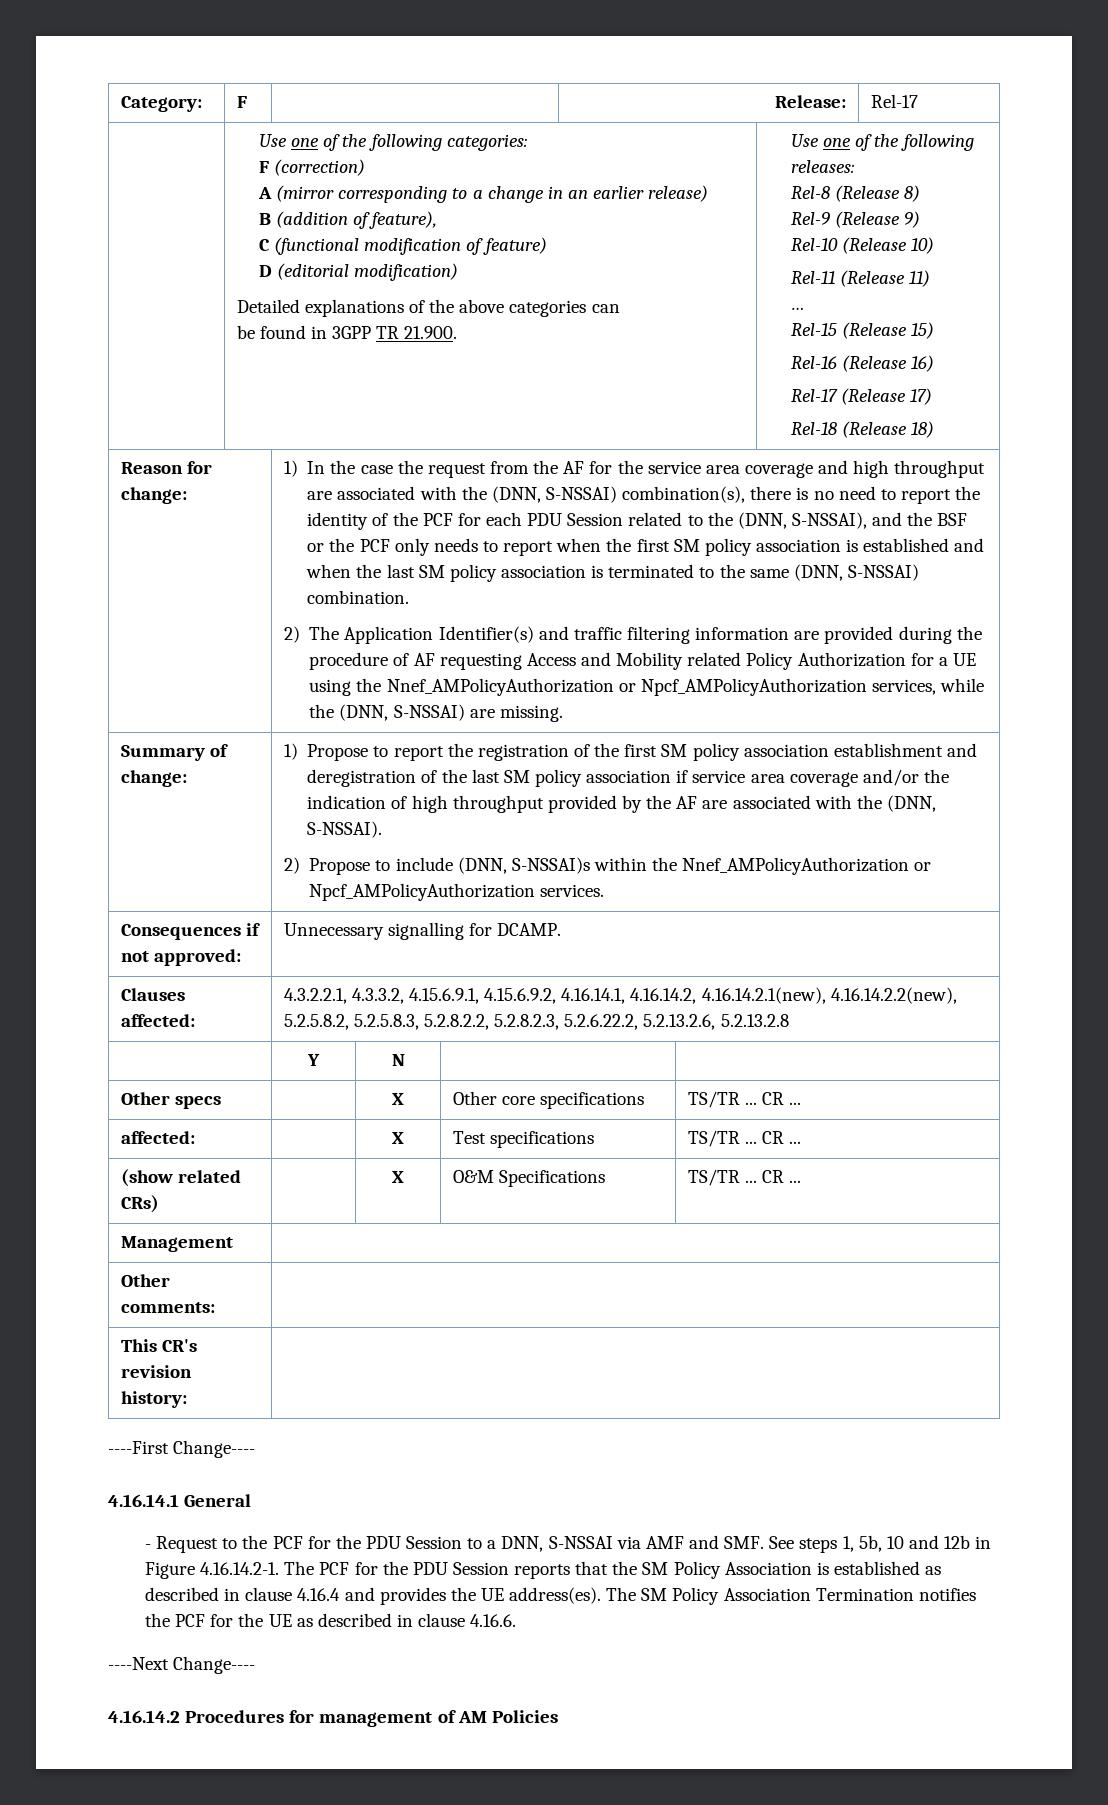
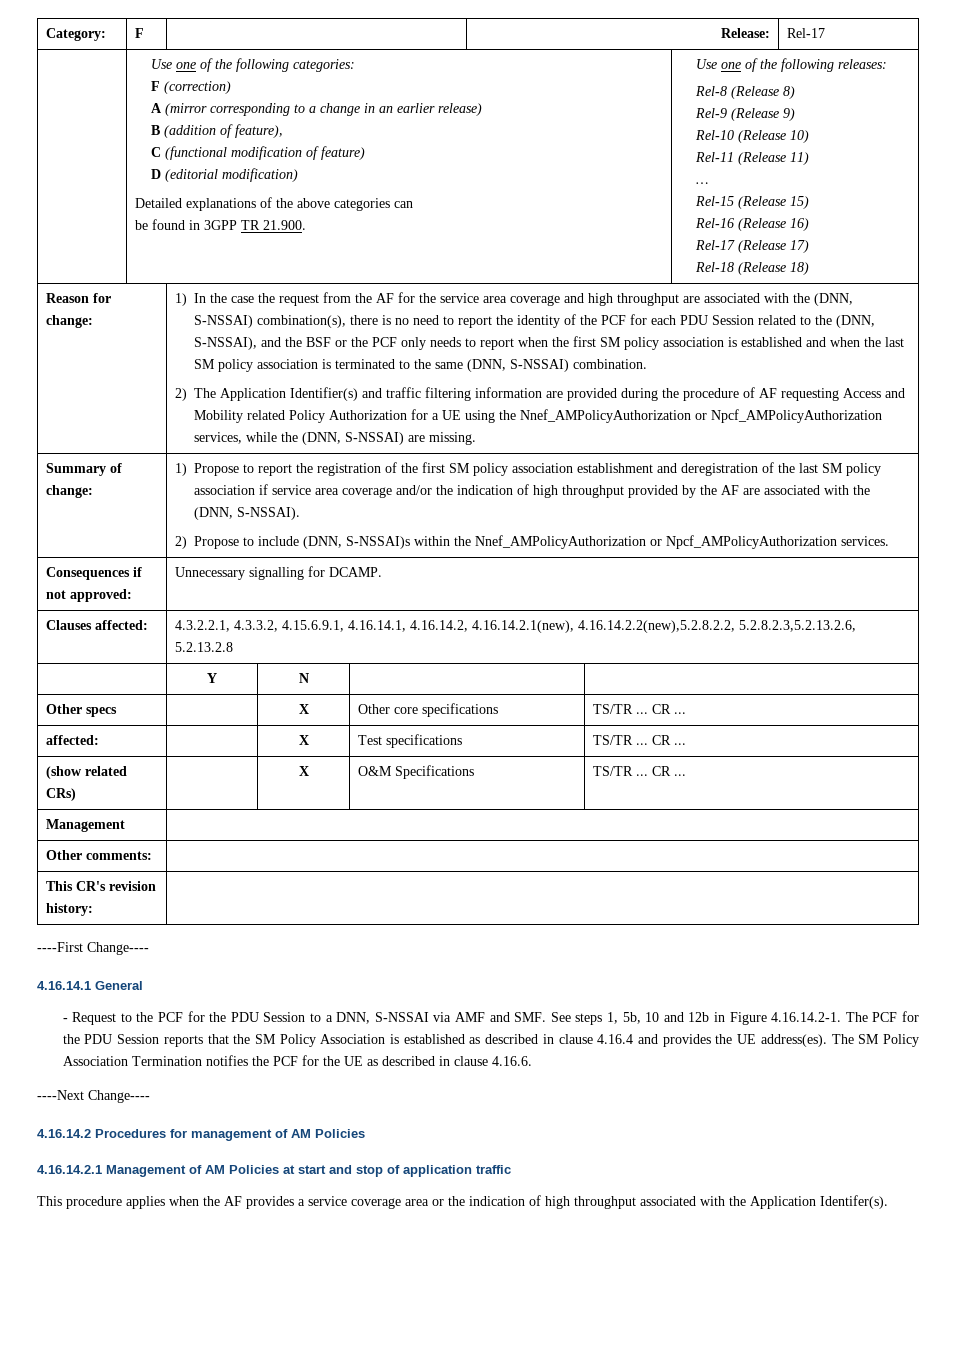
- Clauses affected: | 4.3.2.2.1, 4.3.3.2, 4.15.6.9.1, 4.15.6.9.2, 4.16.14.1, 4.16.14.2, 4.16.14.2.1(new), 4.16.14.2.2(new), 5.2.5.8.2, 5.2.5.8.3, 5.2.8.2.2, 5.2.8.2.3, 5.2.6.22.2, 5.2.13.2.6, 5.2.13.2.8
+ Clauses affected: | 4.3.2.2.1, 4.3.3.2, 4.15.6.9.1, 4.16.14.1, 4.16.14.2, 4.16.14.2.1(new), 4.16.14.2.2(new),5.2.8.2.2, 5.2.8.2.3,5.2.13.2.6, 5.2.13.2.8
+ 4.16.14.2.1 Management of AM Policies at start and stop of application traffic
+ This procedure applies when the AF provides a service coverage area or the indication of high throughput associated with the Application Identifer(s).

